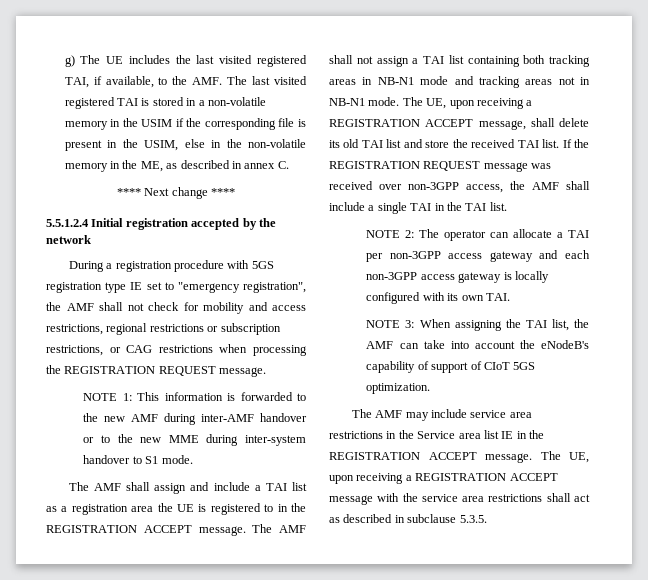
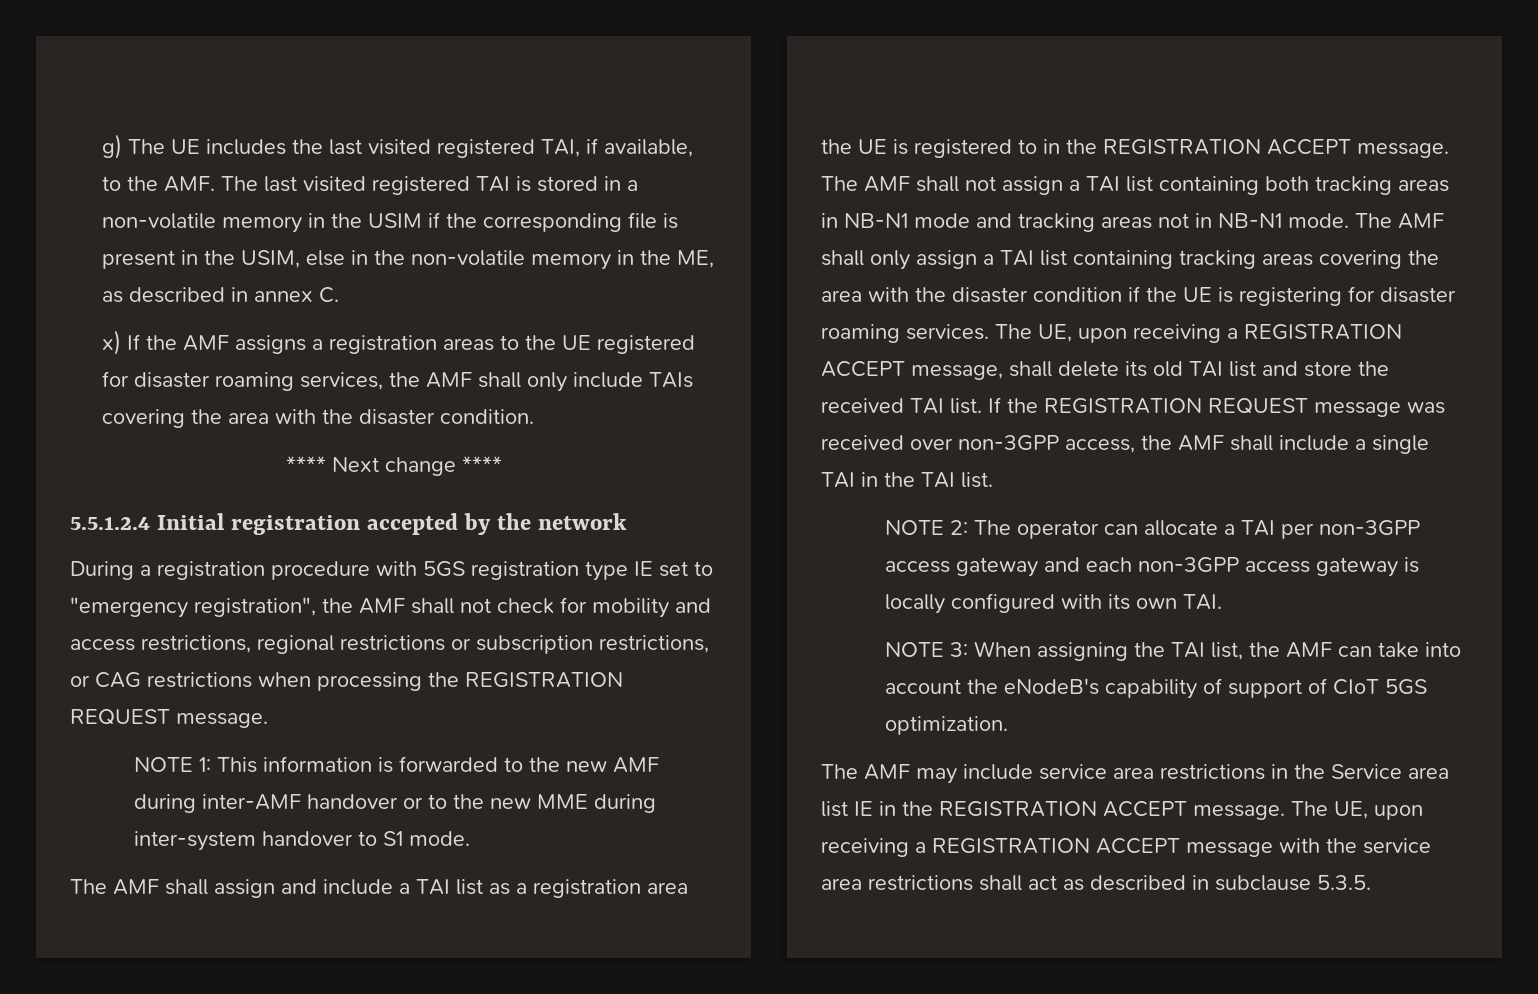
+ x) If the AMF assigns a registration areas to the UE registered for disaster roaming services, the AMF shall only include TAIs covering the area with the disaster condition.
- The UE, upon receiving a REGISTRATION ACCEPT message, shall delete its old TAI list and store the received TAI list.
+ The AMF shall only assign a TAI list containing tracking areas covering the area with the disaster condition if the UE is registering for disaster roaming services. The UE, upon receiving a REGISTRATION ACCEPT message, shall delete its old TAI list and store the received TAI list.

